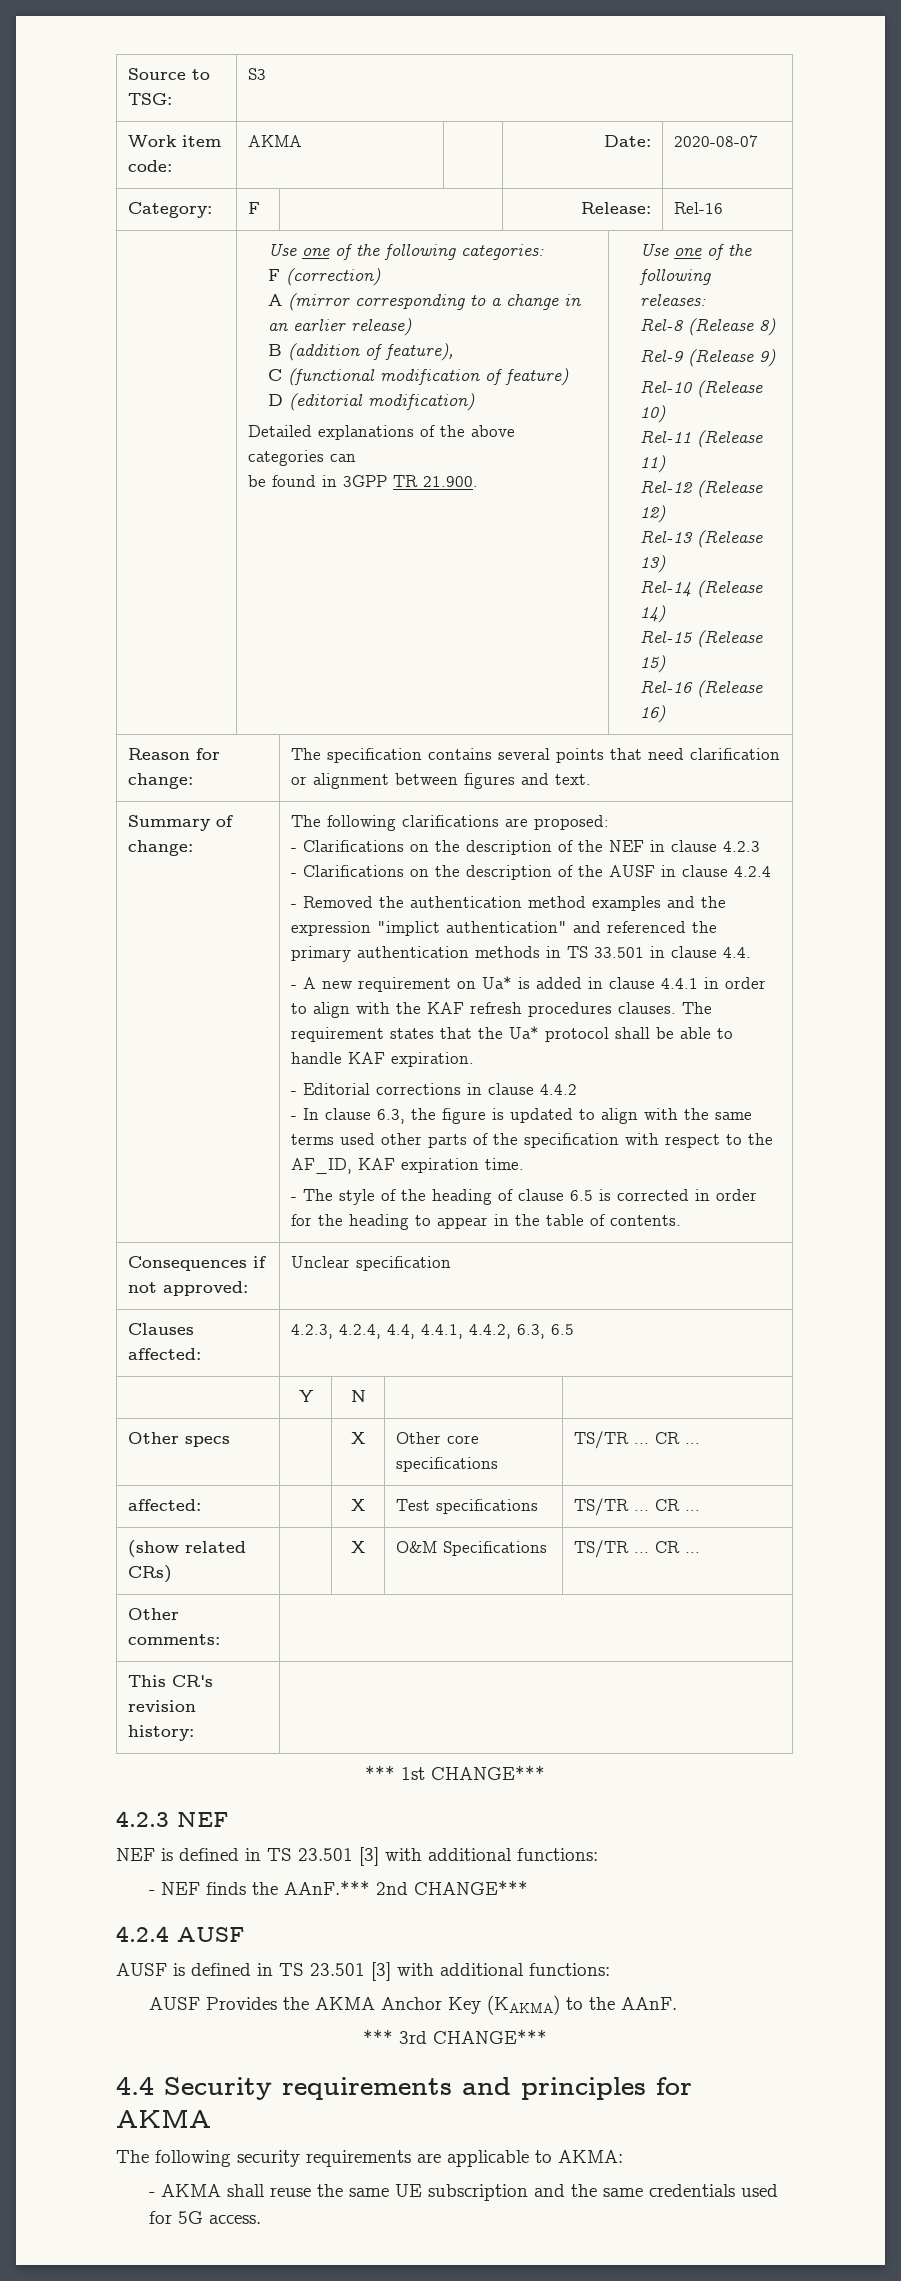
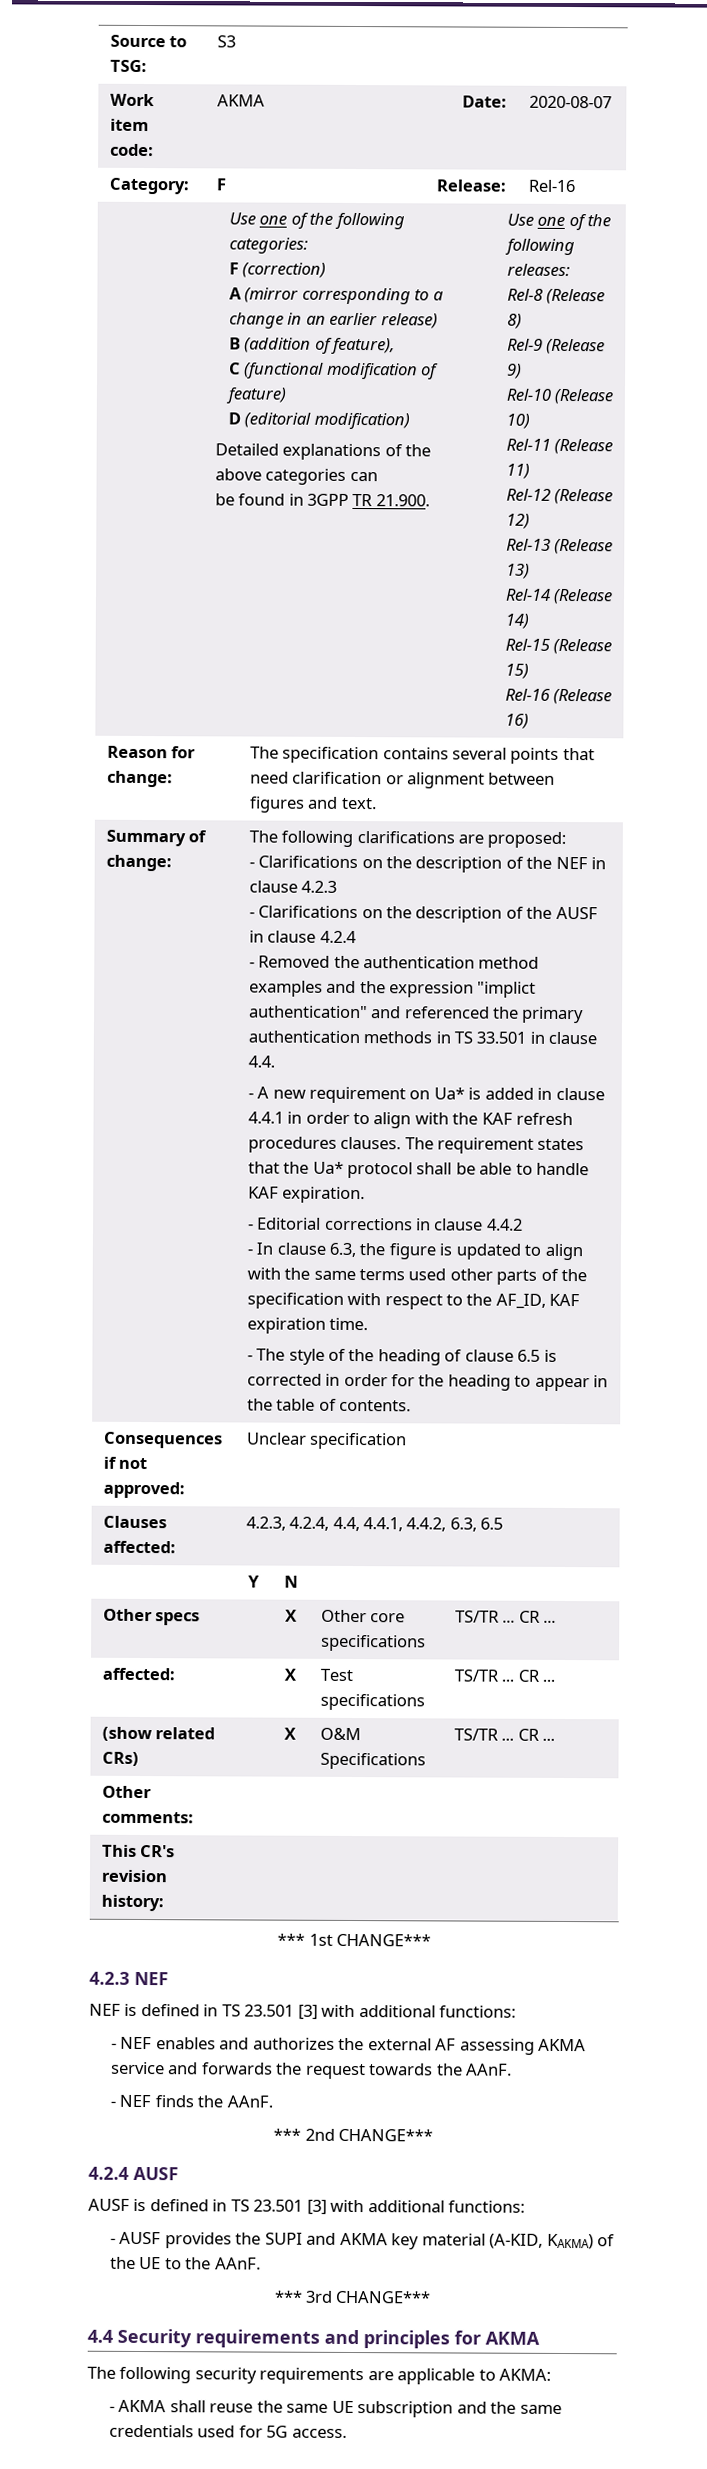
+ - NEF enables and authorizes the external AF assessing AKMA service and forwards the request towards the AAnF.
- - NEF finds the AAnF.*** 2nd CHANGE***
+ - NEF finds the AAnF.
+ *** 2nd CHANGE***
- AUSF Provides the AKMA Anchor Key (KAKMA) to the AAnF.
+ - AUSF provides the SUPI and AKMA key material (A-KID, KAKMA) of the UE to the AAnF.

